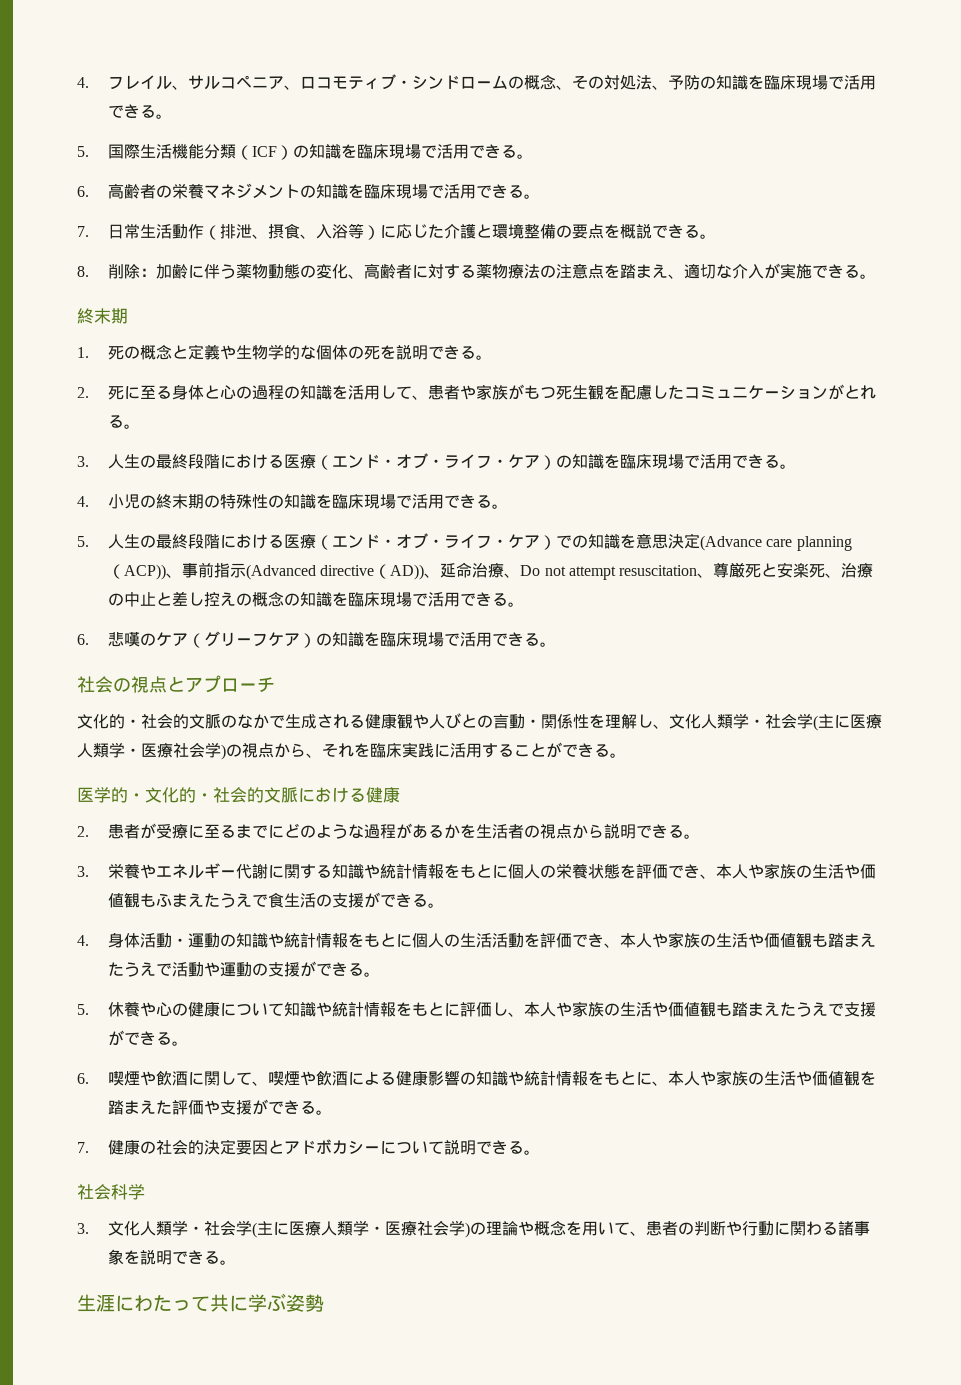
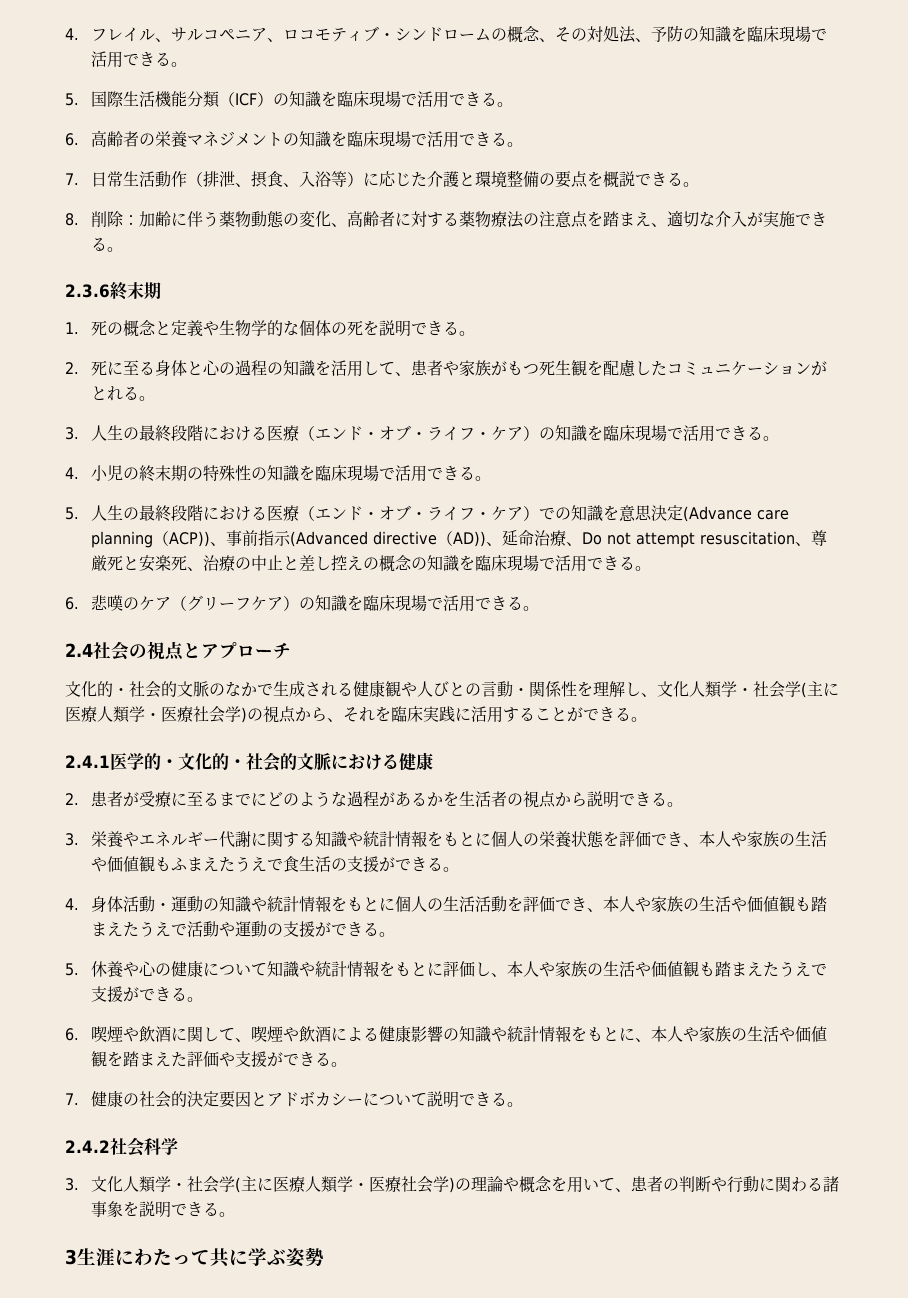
  8.削除：加齢に伴う薬物動態の変化、高齢者に対する薬物療法の注意点を踏まえ、適切な介入が実施できる。
- 終末期
+ 2.3.6終末期
- 社会の視点とアプローチ
+ 2.4社会の視点とアプローチ
- 医学的・文化的・社会的文脈における健康
+ 2.4.1医学的・文化的・社会的文脈における健康
- 社会科学
+ 2.4.2社会科学
- 生涯にわたって共に学ぶ姿勢
+ 3生涯にわたって共に学ぶ姿勢

